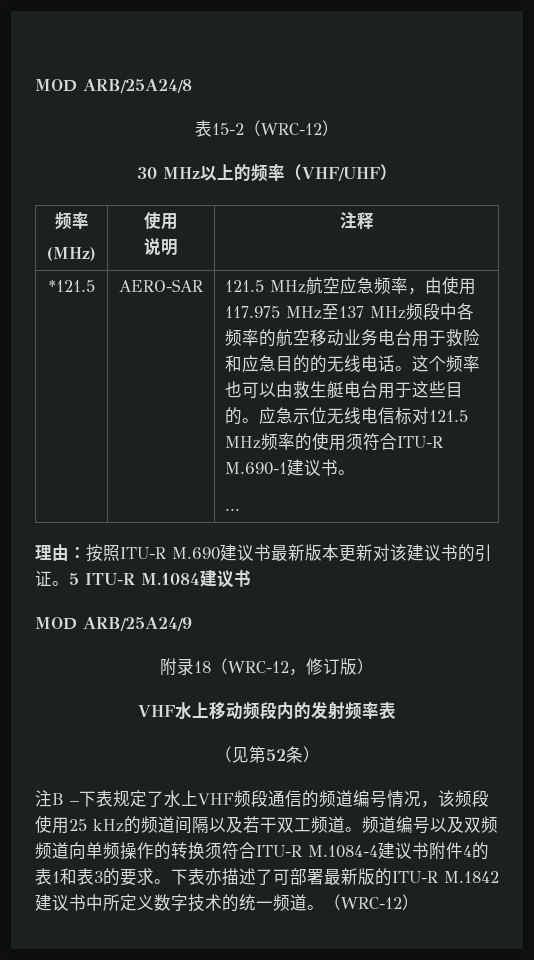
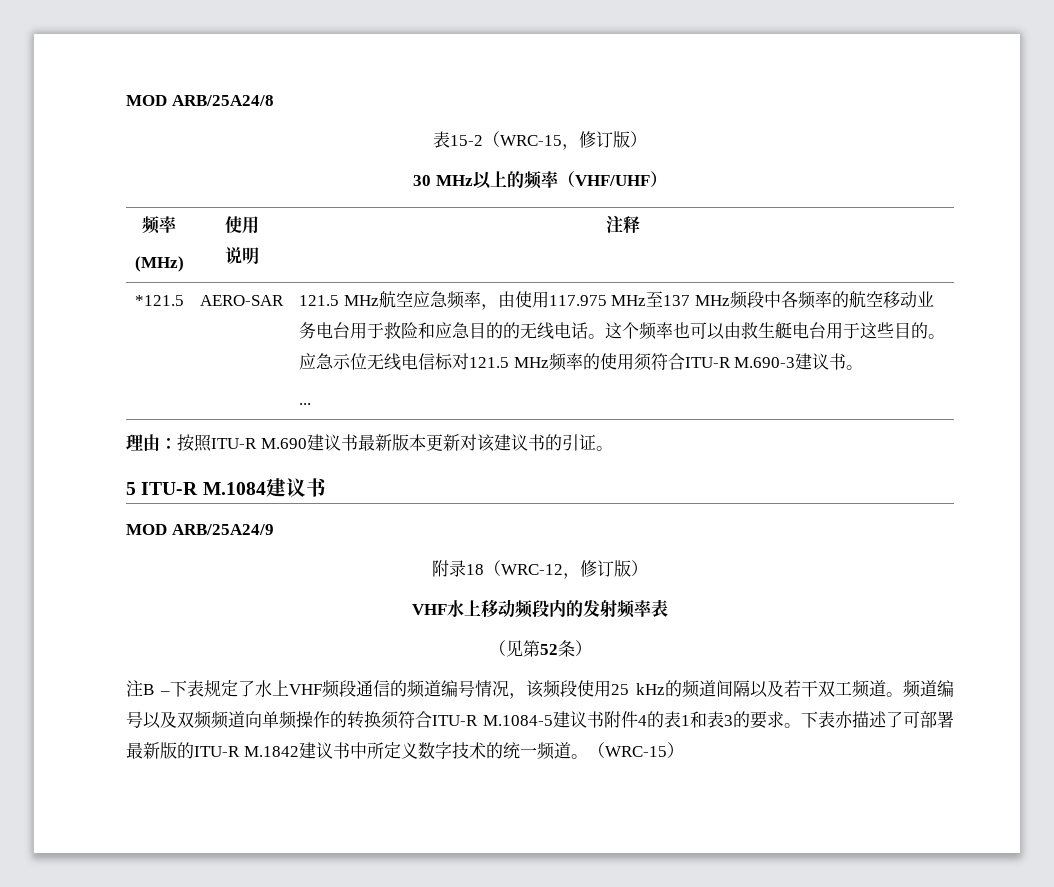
- 表15-2（WRC-12）
+ 表15-2（WRC-15，修订版）
- 应急示位无线电信标对121.5 MHz频率的使用须符合ITU-R M.690-1建议书。
+ 应急示位无线电信标对121.5 MHz频率的使用须符合ITU-R M.690-3建议书。
- 理由：按照ITU-R M.690建议书最新版本更新对该建议书的引证。5 ITU-R M.1084建议书
+ 理由：按照ITU-R M.690建议书最新版本更新对该建议书的引证。
+ 5 ITU-R M.1084建议书
- 频道编号以及双频频道向单频操作的转换须符合ITU-R M.1084-4建议书附件4的表1和表3的要求。
+ 频道编号以及双频频道向单频操作的转换须符合ITU-R M.1084-5建议书附件4的表1和表3的要求。
- 下表亦描述了可部署最新版的ITU-R M.1842建议书中所定义数字技术的统一频道。（WRC-12）
+ 下表亦描述了可部署最新版的ITU-R M.1842建议书中所定义数字技术的统一频道。（WRC-15）

